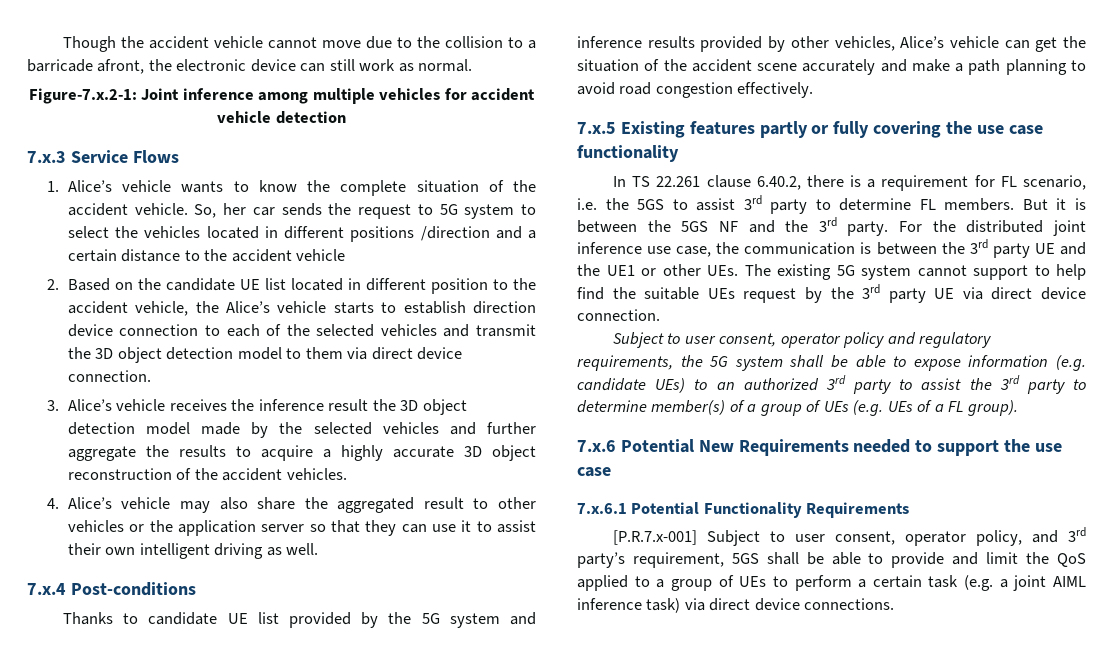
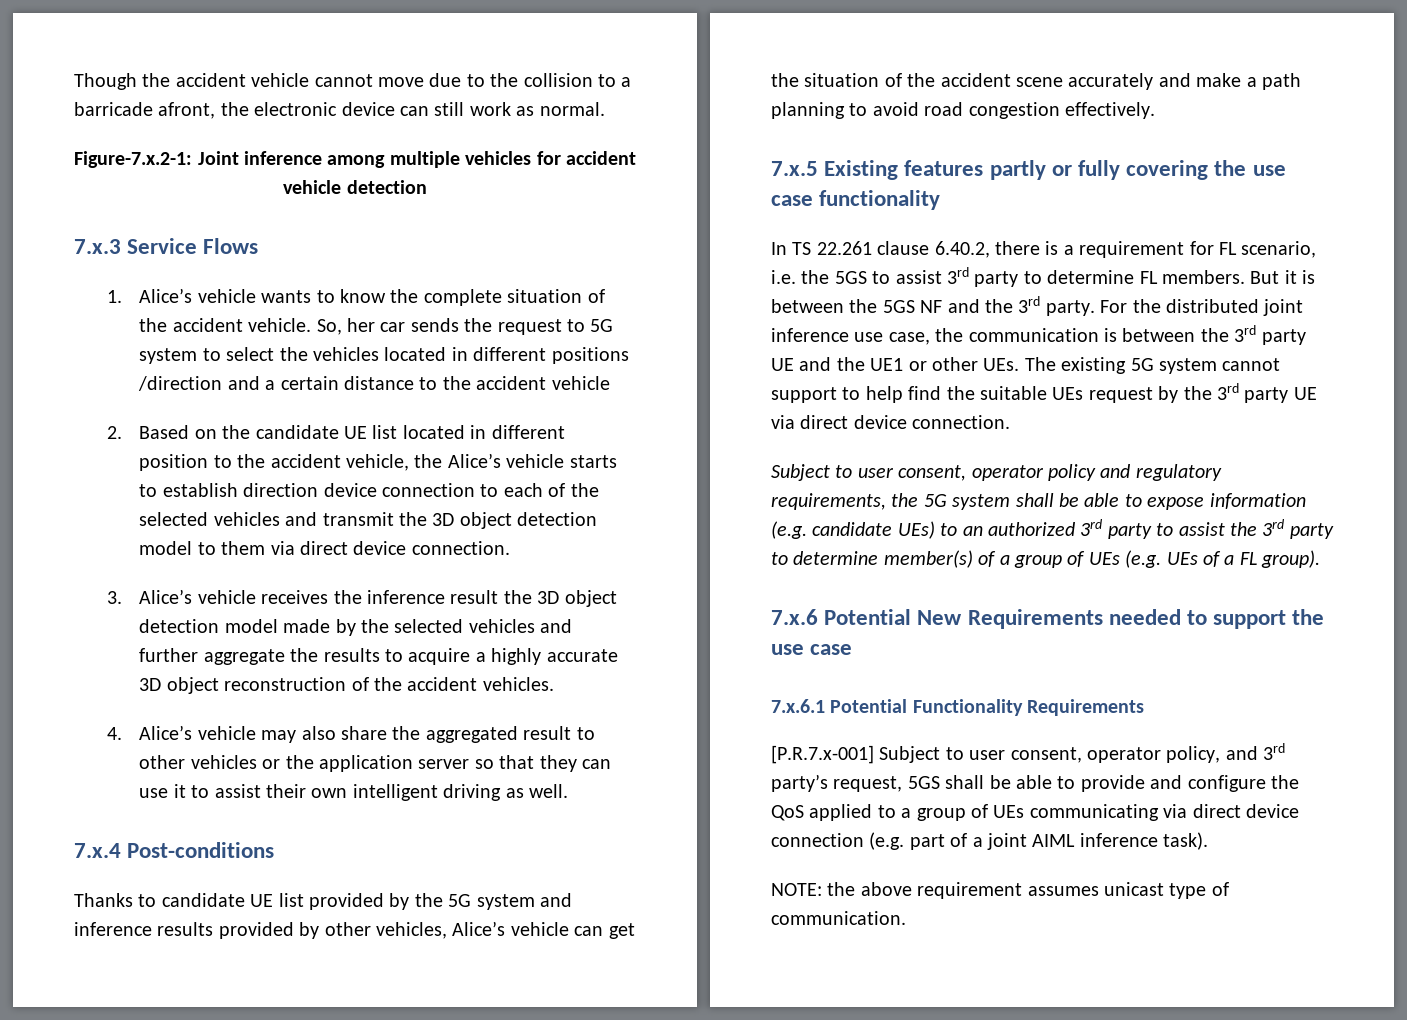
- [P.R.7.x-001] Subject to user consent, operator policy, and 3rd party’s requirement, 5GS shall be able to provide and limit the QoS applied to a group of UEs to perform a certain task (e.g. a joint AIML inference task) via direct device connections.
+ [P.R.7.x-001] Subject to user consent, operator policy, and 3rd party’s request, 5GS shall be able to provide and configure the QoS applied to a group of UEs communicating via direct device connection (e.g. part of a joint AIML inference task).
+ NOTE: the above requirement assumes unicast type of communication.

